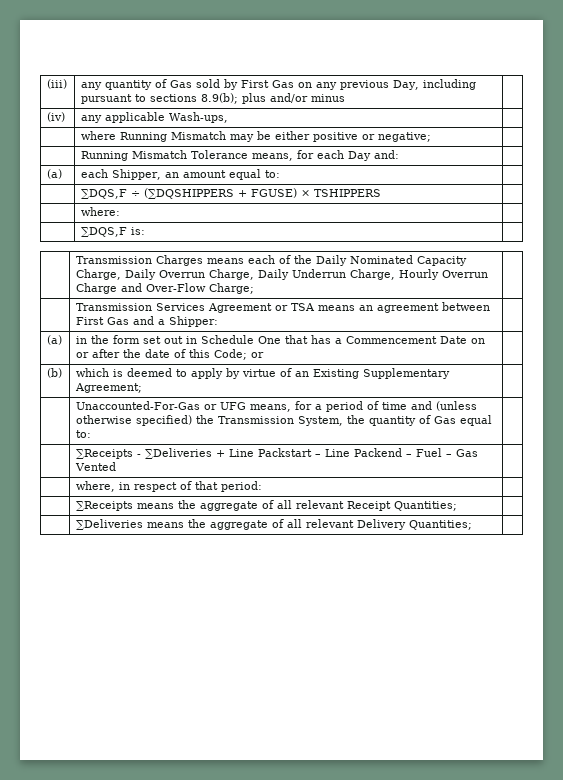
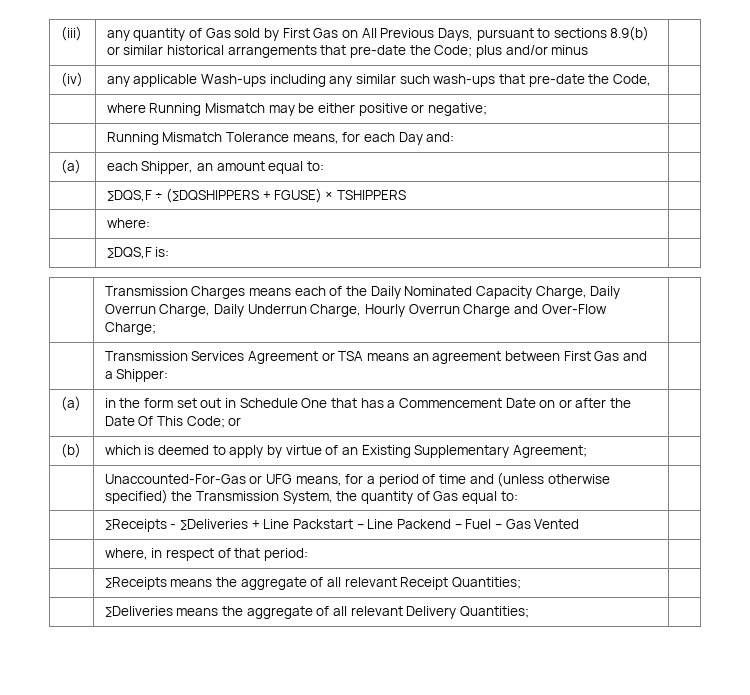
- (iii) | any quantity of Gas sold by First Gas on any previous Day, including pursuant to sections 8.9(b); plus and/or minus |
+ (iii) | any quantity of Gas sold by First Gas on All Previous Days, pursuant to sections 8.9(b) or similar historical arrangements that pre-date the Code; plus and/or minus |
- (iv) | any applicable Wash-ups, |
+ (iv) | any applicable Wash-ups including any similar such wash-ups that pre-date the Code, |
- (a) | in the form set out in Schedule One that has a Commencement Date on or after the date of this Code; or |
+ (a) | in the form set out in Schedule One that has a Commencement Date on or after the Date Of This Code; or |

